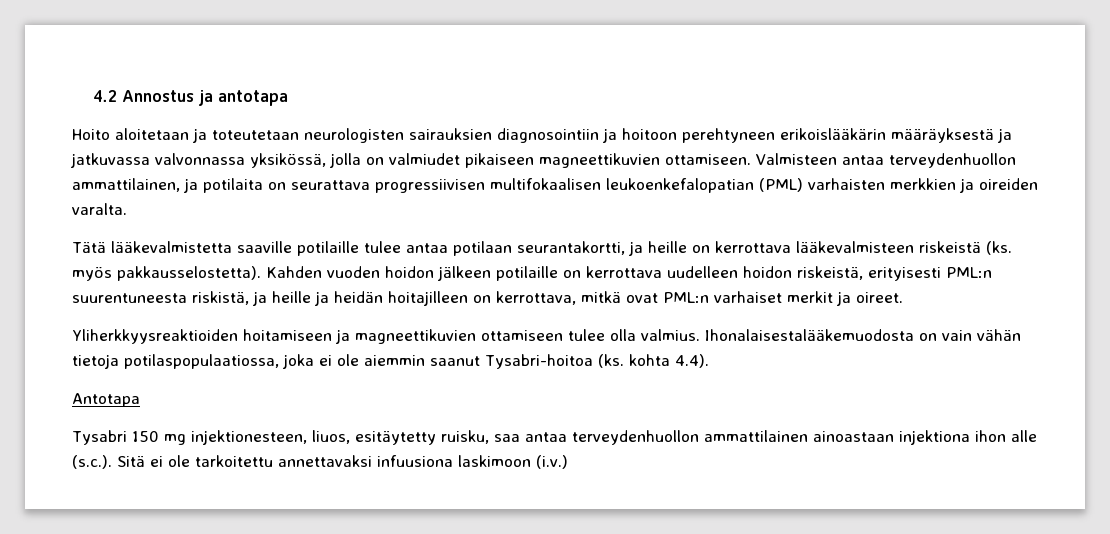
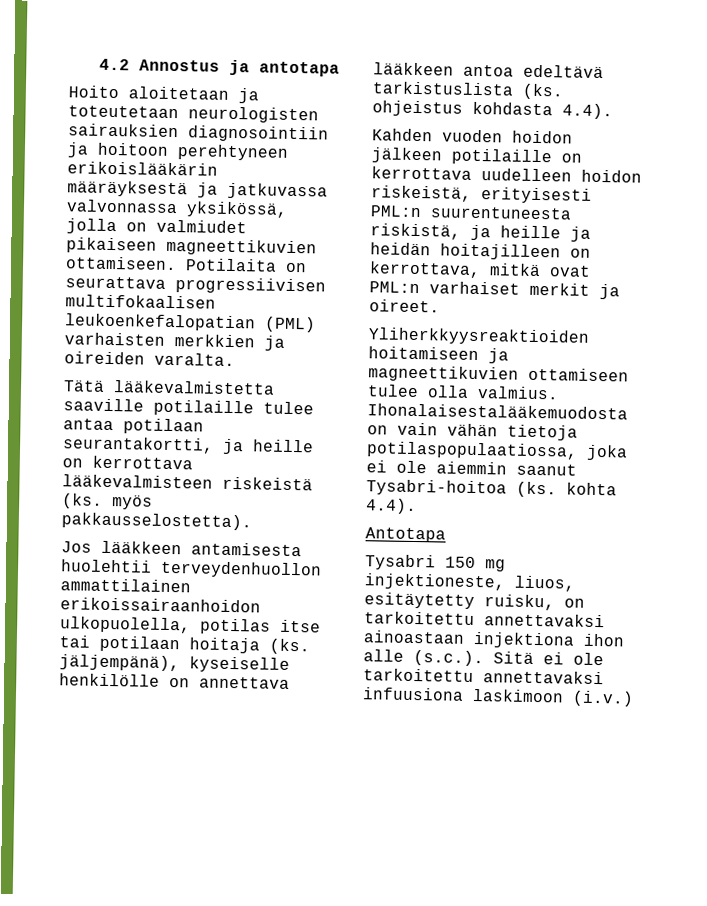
- Valmisteen antaa terveydenhuollon ammattilainen, ja potilaita on seurattava progressiivisen multifokaalisen leukoenkefalopatian (PML) varhaisten merkkien ja oireiden varalta.
+ Potilaita on seurattava progressiivisen multifokaalisen leukoenkefalopatian (PML) varhaisten merkkien ja oireiden varalta.
- Tätä lääkevalmistetta saaville potilaille tulee antaa potilaan seurantakortti, ja heille on kerrottava lääkevalmisteen riskeistä (ks. myös pakkausselostetta). Kahden vuoden hoidon jälkeen potilaille on kerrottava uudelleen hoidon riskeistä, erityisesti PML:n suurentuneesta riskistä, ja heille ja heidän hoitajilleen on kerrottava, mitkä ovat PML:n varhaiset merkit ja oireet.
+ Tätä lääkevalmistetta saaville potilaille tulee antaa potilaan seurantakortti, ja heille on kerrottava lääkevalmisteen riskeistä (ks. myös pakkausselostetta).
+ Jos lääkkeen antamisesta huolehtii terveydenhuollon ammattilainen erikoissairaanhoidon ulkopuolella, potilas itse tai potilaan hoitaja (ks. jäljempänä), kyseiselle henkilölle on annettava lääkkeen antoa edeltävä tarkistuslista (ks. ohjeistus kohdasta 4.4).
+ Kahden vuoden hoidon jälkeen potilaille on kerrottava uudelleen hoidon riskeistä, erityisesti PML:n suurentuneesta riskistä, ja heille ja heidän hoitajilleen on kerrottava, mitkä ovat PML:n varhaiset merkit ja oireet.
- Tysabri 150 mg injektionesteen, liuos, esitäytetty ruisku, saa antaa terveydenhuollon ammattilainen ainoastaan injektiona ihon alle (s.c.). Sitä ei ole tarkoitettu annettavaksi infuusiona laskimoon (i.v.)
+ Tysabri 150 mg injektioneste, liuos, esitäytetty ruisku, on tarkoitettu annettavaksi ainoastaan injektiona ihon alle (s.c.). Sitä ei ole tarkoitettu annettavaksi infuusiona laskimoon (i.v.)

